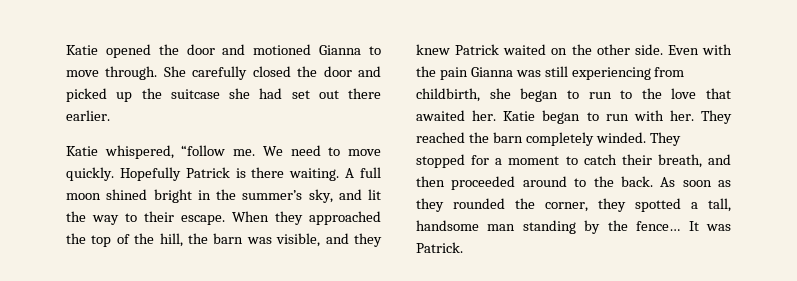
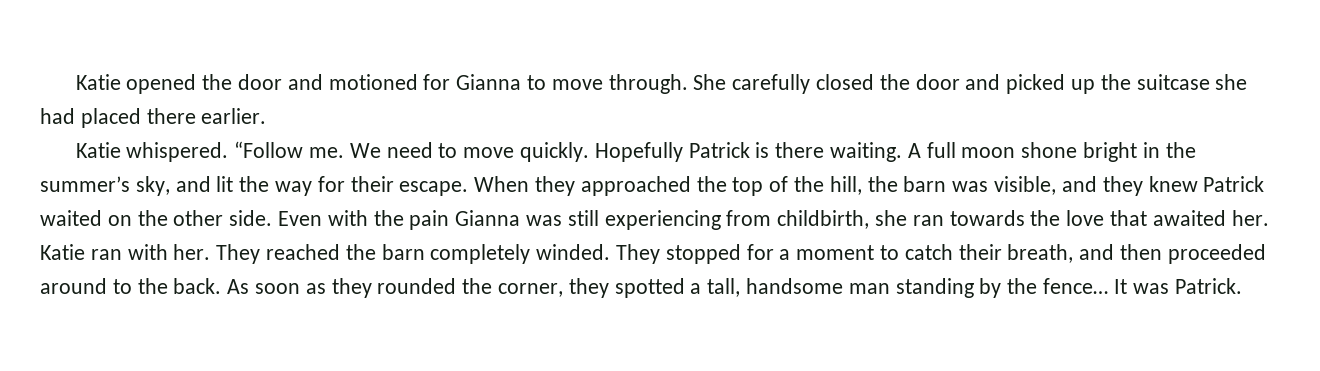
- Katie opened the door and motioned Gianna to move through.
+ Katie opened the door and motioned for Gianna to move through.
- She carefully closed the door and picked up the suitcase she had set out there earlier.
+ She carefully closed the door and picked up the suitcase she had placed there earlier.
- Katie whispered, “follow me.
+ Katie whispered. “Follow me.
- A full moon shined bright in the summer’s sky, and lit the way to their escape.
+ A full moon shone bright in the summer’s sky, and lit the way for their escape.
- Even with the pain Gianna was still experiencing from childbirth, she began to run to the love that awaited her.
+ Even with the pain Gianna was still experiencing from childbirth, she ran towards the love that awaited her.
- Katie began to run with her.
+ Katie ran with her.

